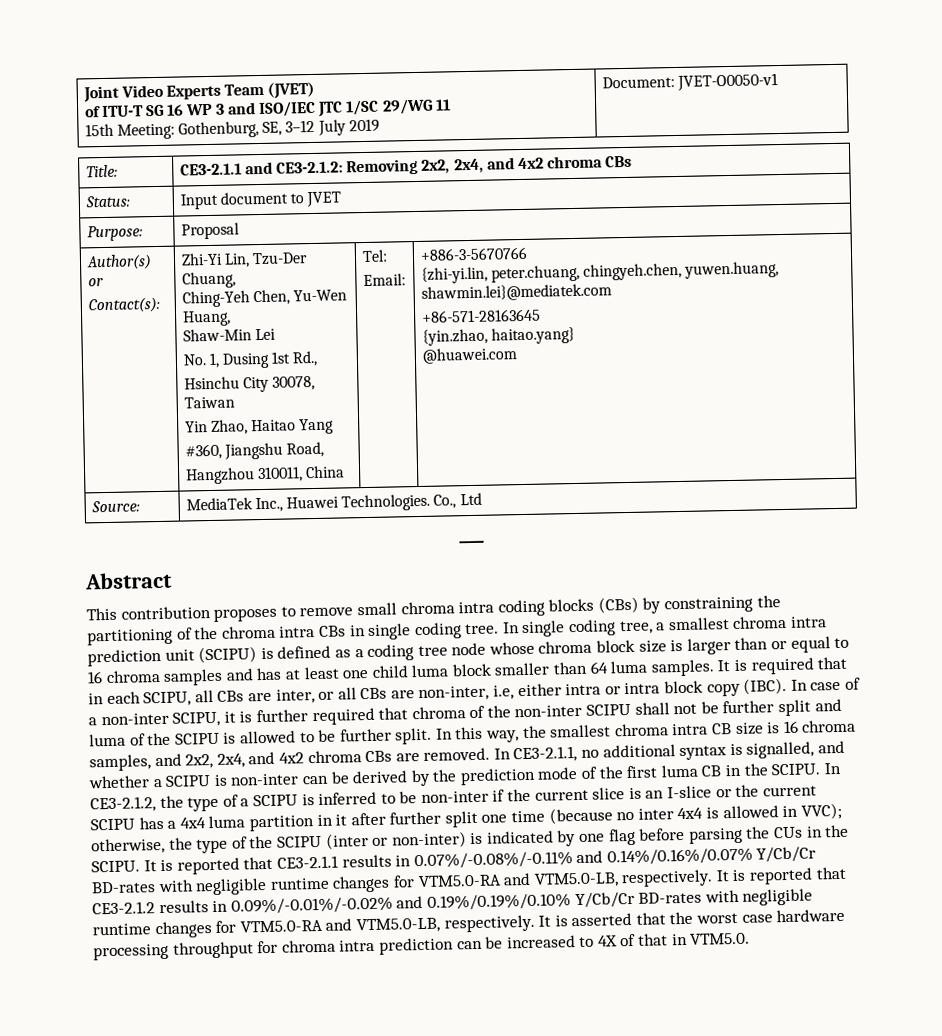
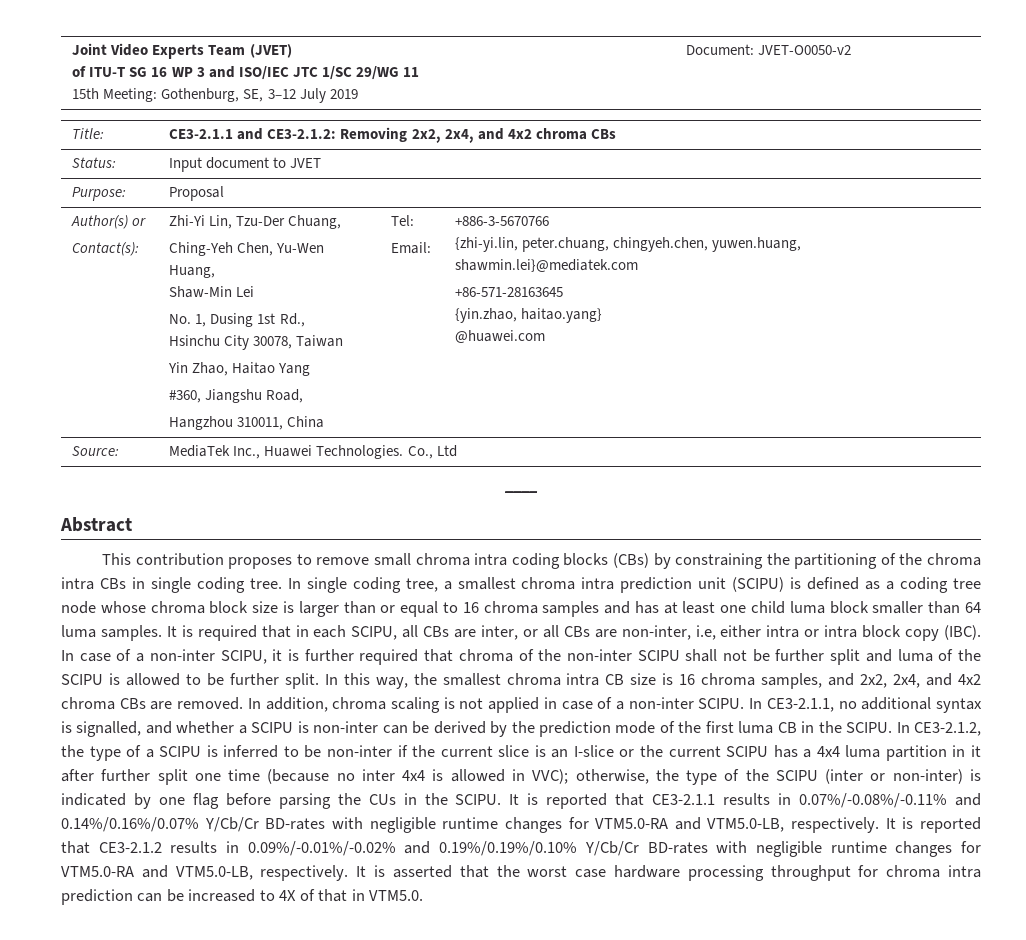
  Joint Video Experts Team (JVET)
  of ITU-T SG 16 WP 3 and ISO/IEC JTC 1/SC 29/WG 11
- 15th Meeting: Gothenburg, SE, 3–12 July 2019 | Document: JVET-O0050-v1
+ 15th Meeting: Gothenburg, SE, 3–12 July 2019 | Document: JVET-O0050-v2
- In CE3-2.1.1, no additional syntax is signalled, and whether a SCIPU is non-inter can be derived by the prediction mode of the first luma CB in the SCIPU.
+ In addition, chroma scaling is not applied in case of a non-inter SCIPU. In CE3-2.1.1, no additional syntax is signalled, and whether a SCIPU is non-inter can be derived by the prediction mode of the first luma CB in the SCIPU.

